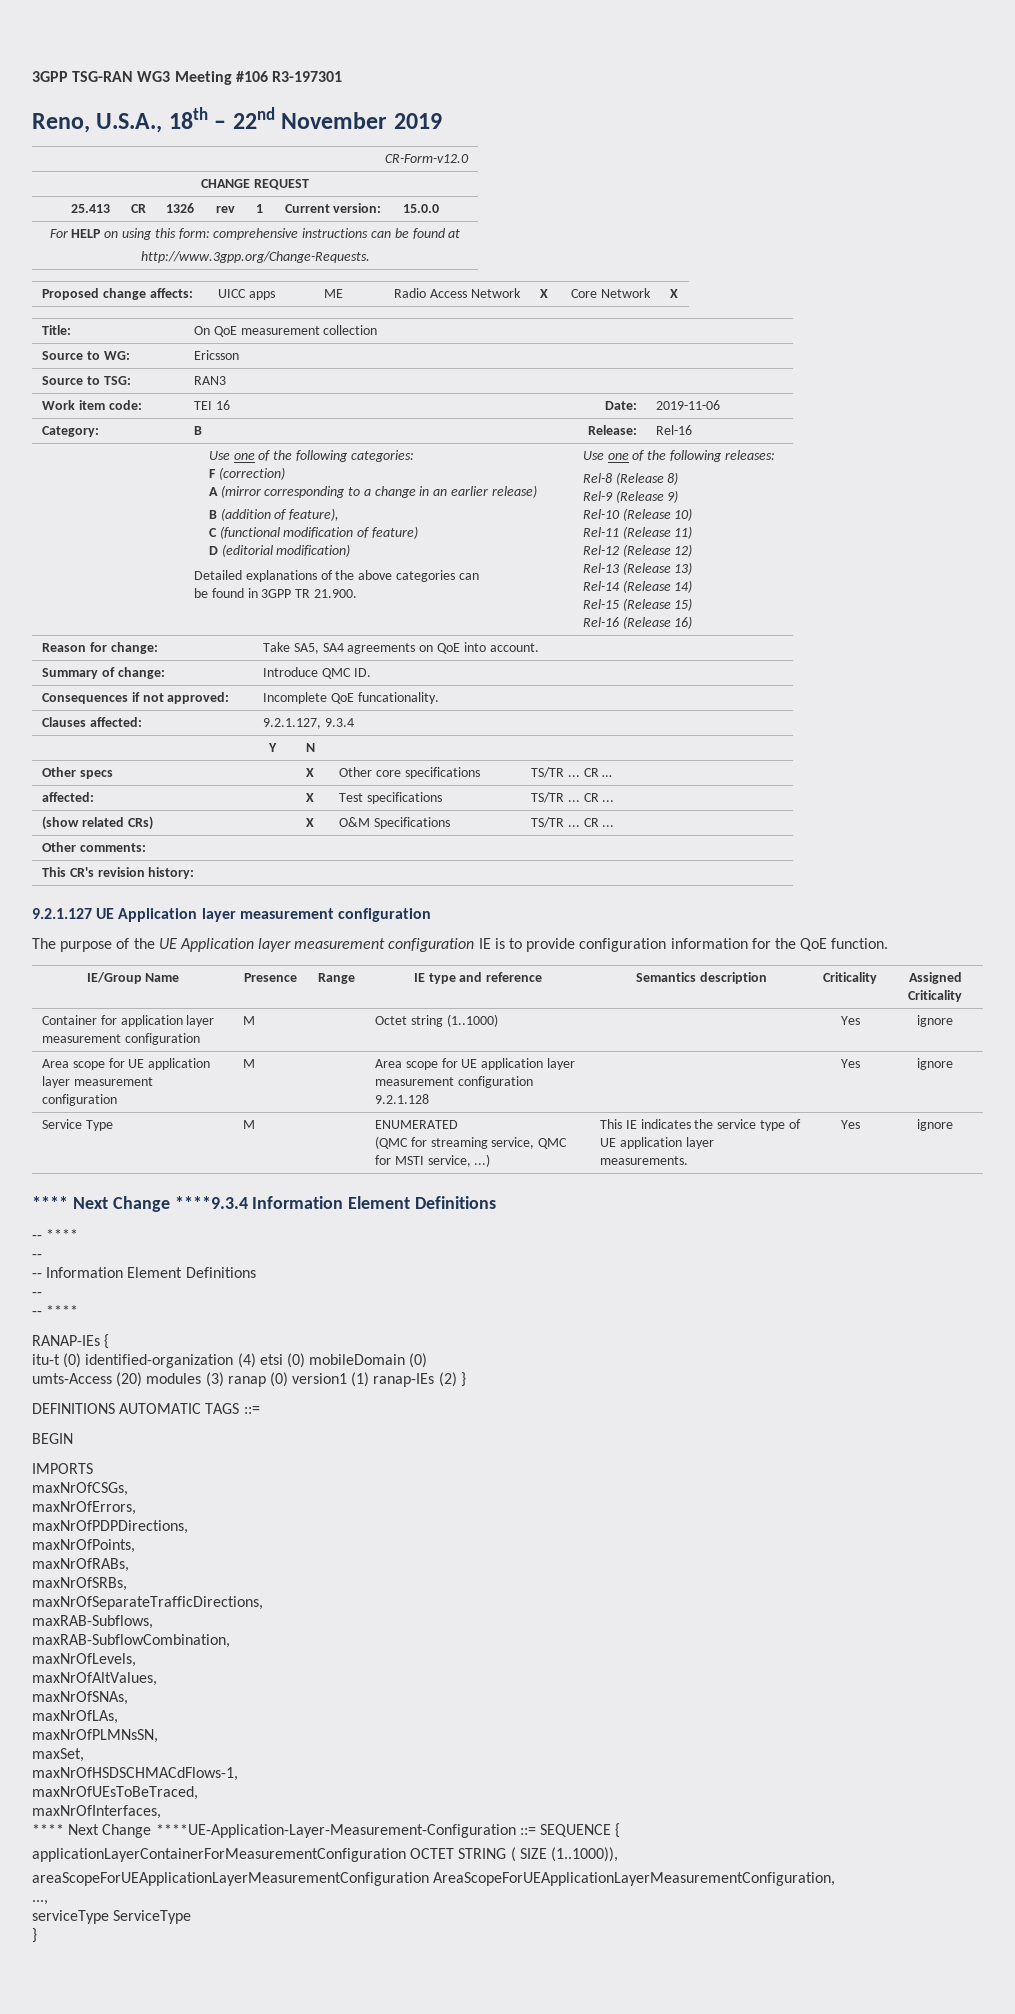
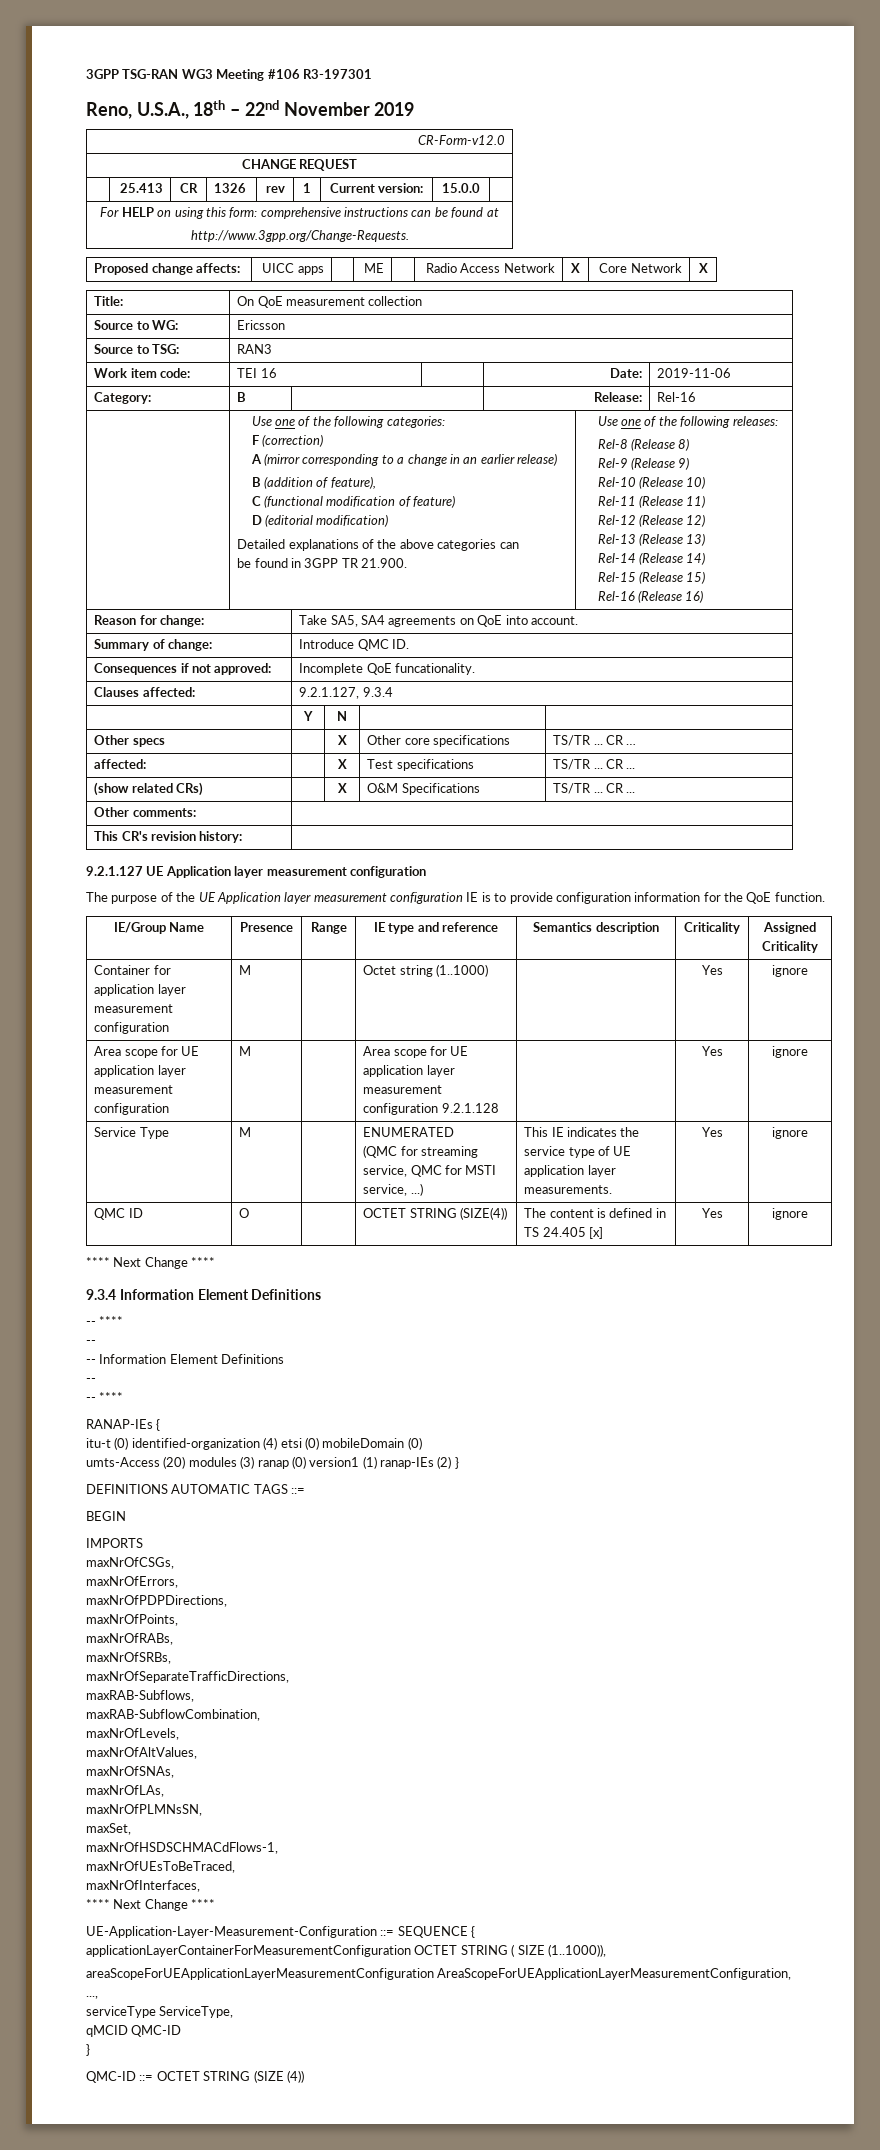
- **** Next Change ****9.3.4 Information Element Definitions
+ QMC ID | O | | OCTET STRING (SIZE(4)) | The content is defined in TS 24.405 [x] | Yes | ignore
+ **** Next Change ****
+ 9.3.4 Information Element Definitions
  maxNrOfInterfaces,
- **** Next Change ****UE-Application-Layer-Measurement-Configuration ::= SEQUENCE {
+ **** Next Change ****
+ UE-Application-Layer-Measurement-Configuration ::= SEQUENCE {
- serviceType ServiceType
+ serviceType ServiceType,
+ qMCID QMC-ID
  }
+ QMC-ID ::= OCTET STRING (SIZE (4))

